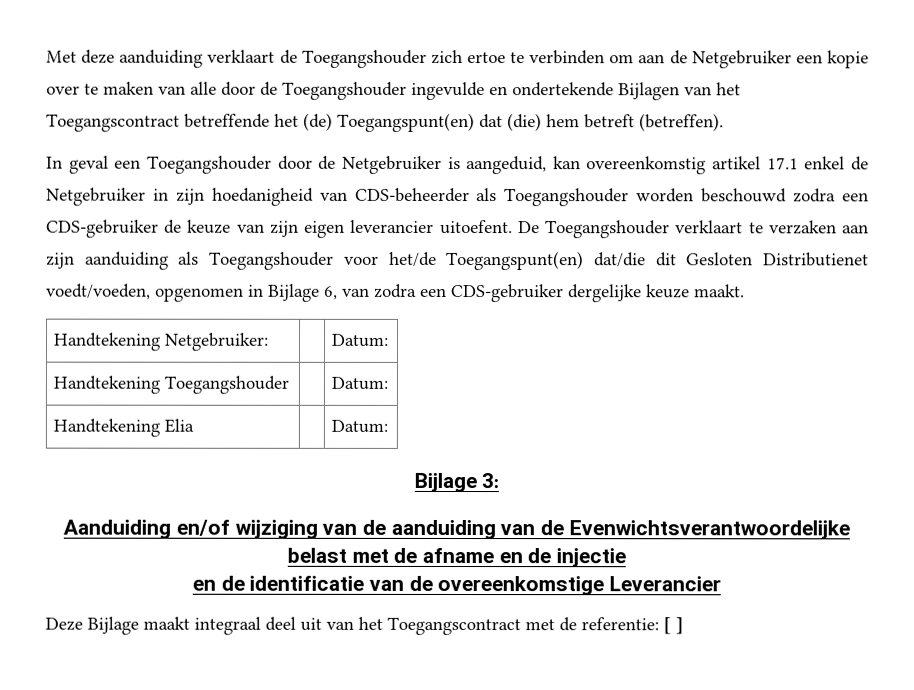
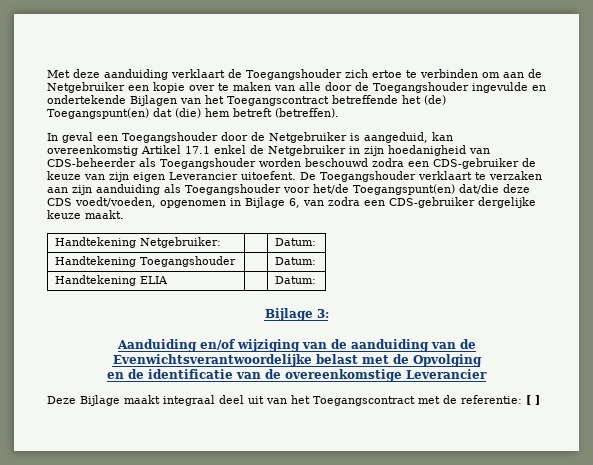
- In geval een Toegangshouder door de Netgebruiker is aangeduid, kan overeenkomstig artikel 17.1 enkel de Netgebruiker in zijn hoedanigheid van CDS-beheerder als Toegangshouder worden beschouwd zodra een CDS-gebruiker de keuze van zijn eigen leverancier uitoefent.
+ In geval een Toegangshouder door de Netgebruiker is aangeduid, kan overeenkomstig Artikel 17.1 enkel de Netgebruiker in zijn hoedanigheid van CDS-beheerder als Toegangshouder worden beschouwd zodra een CDS-gebruiker de keuze van zijn eigen Leverancier uitoefent.
- De Toegangshouder verklaart te verzaken aan zijn aanduiding als Toegangshouder voor het/de Toegangspunt(en) dat/die dit Gesloten Distributienet voedt/voeden, opgenomen in Bijlage 6, van zodra een CDS-gebruiker dergelijke keuze maakt.
+ De Toegangshouder verklaart te verzaken aan zijn aanduiding als Toegangshouder voor het/de Toegangspunt(en) dat/die deze CDS voedt/voeden, opgenomen in Bijlage 6, van zodra een CDS-gebruiker dergelijke keuze maakt.
- Handtekening Elia | | Datum:
+ Handtekening ELIA | | Datum:
- Aanduiding en/of wijziging van de aanduiding van de Evenwichtsverantwoordelijke belast met de afname en de injectie
+ Aanduiding en/of wijziging van de aanduiding van de Evenwichtsverantwoordelijke belast met de Opvolging

